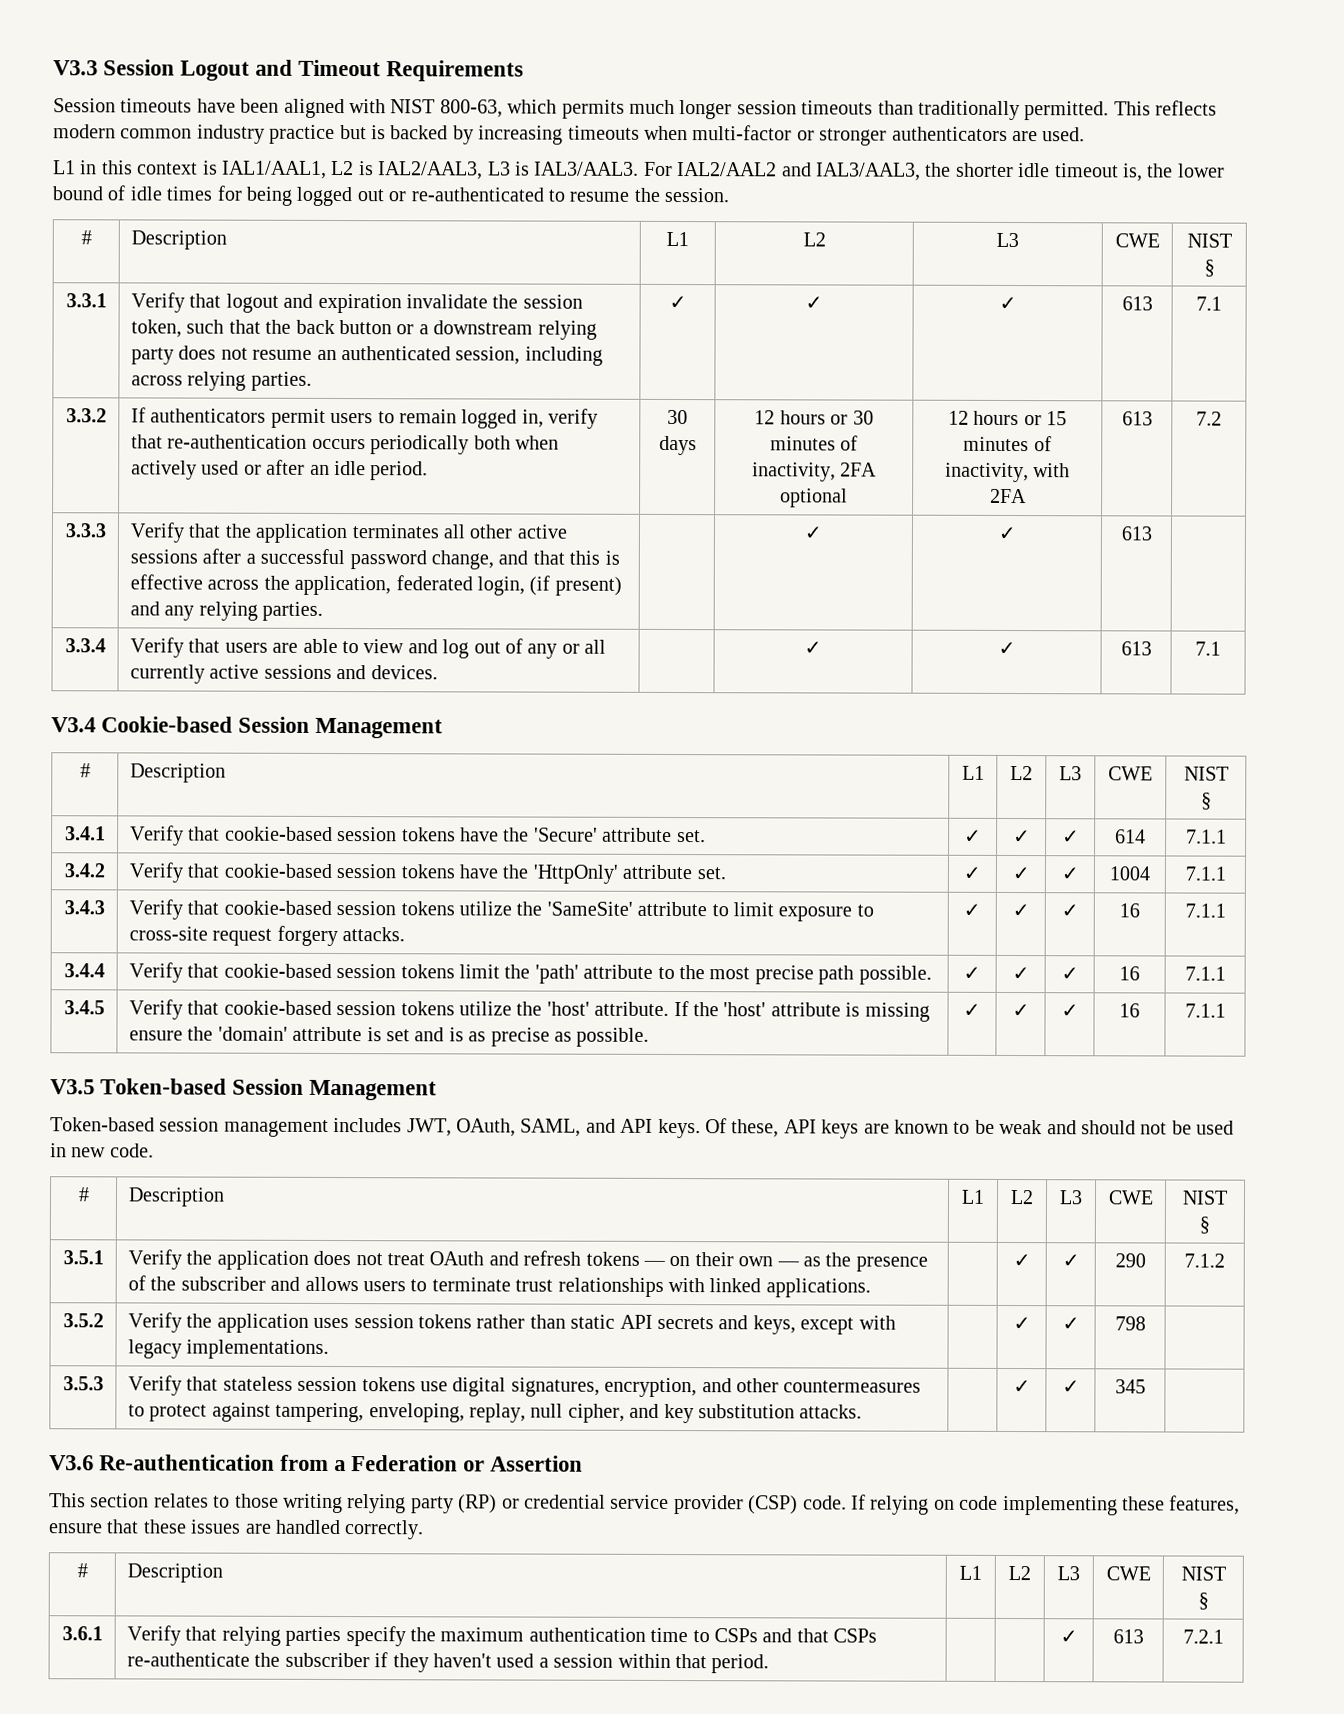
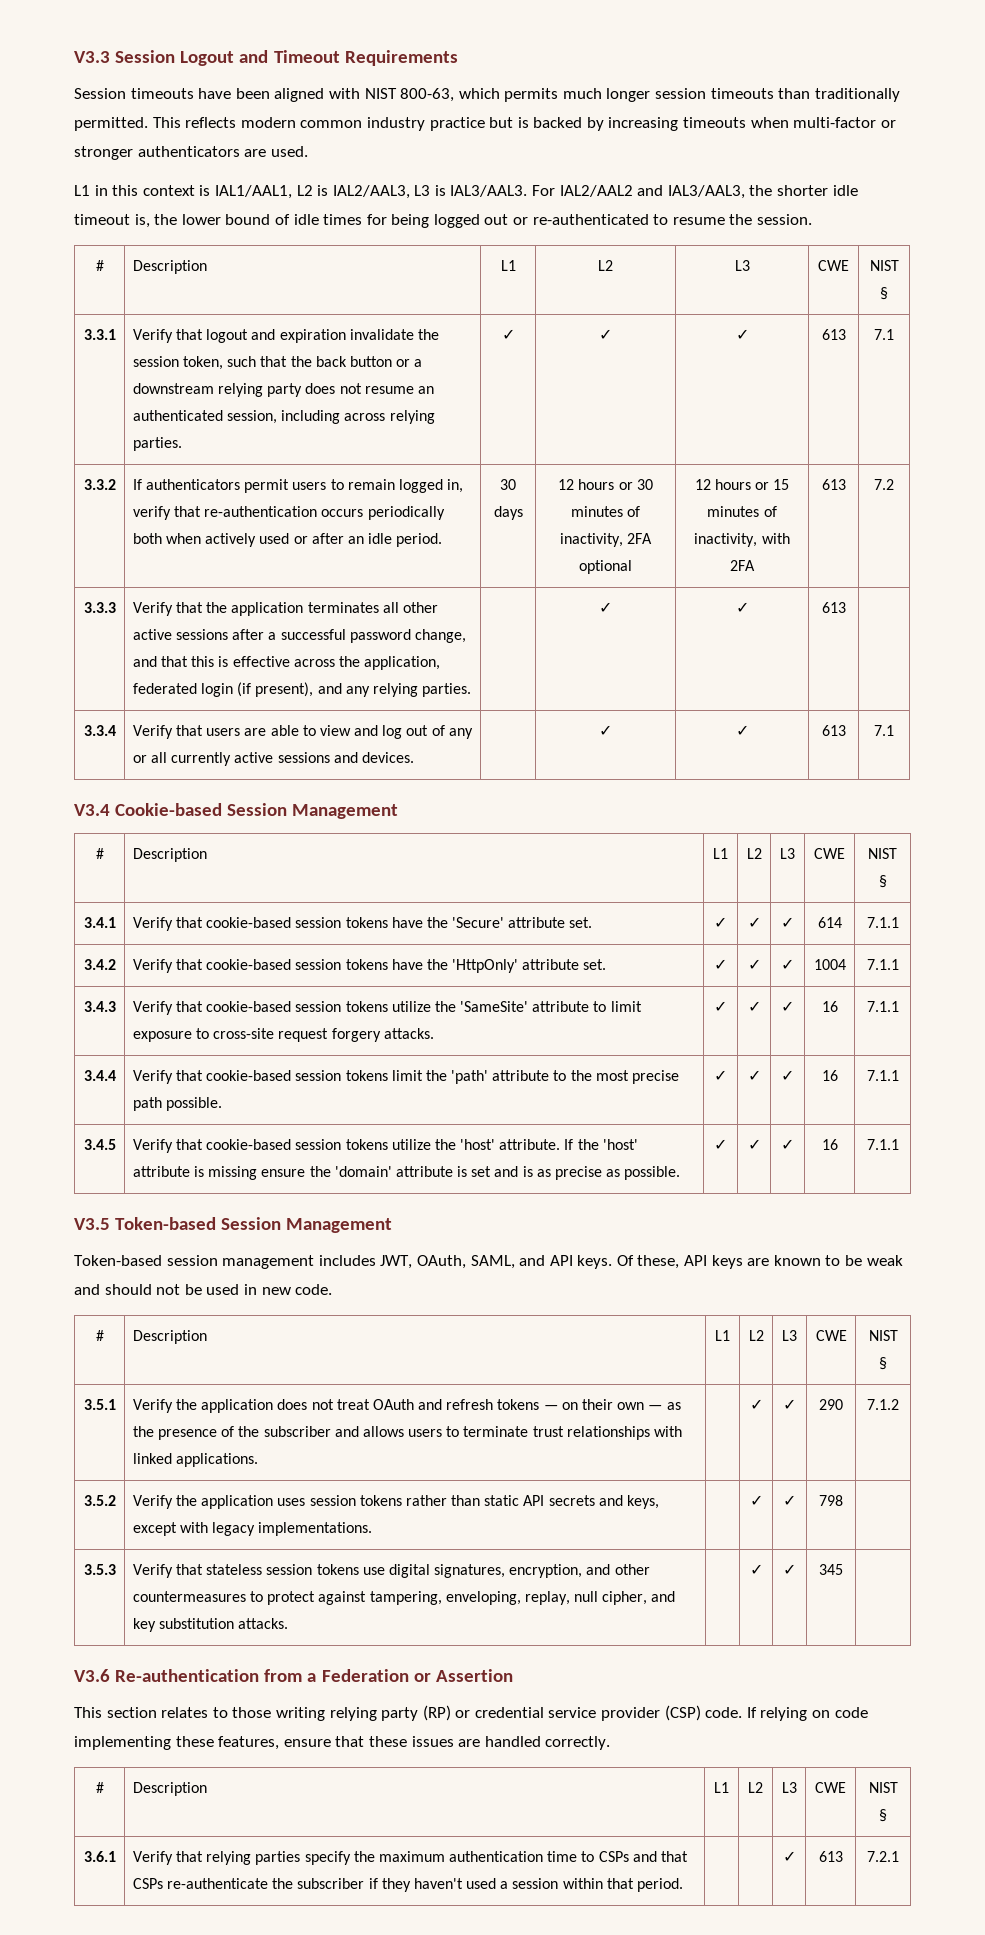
- 3.3.3 | Verify that the application terminates all other active sessions after a successful password change, and that this is effective across the application, federated login, (if present) and any relying parties. | | ✓ | ✓ | 613 |
+ 3.3.3 | Verify that the application terminates all other active sessions after a successful password change, and that this is effective across the application, federated login (if present), and any relying parties. | | ✓ | ✓ | 613 |

